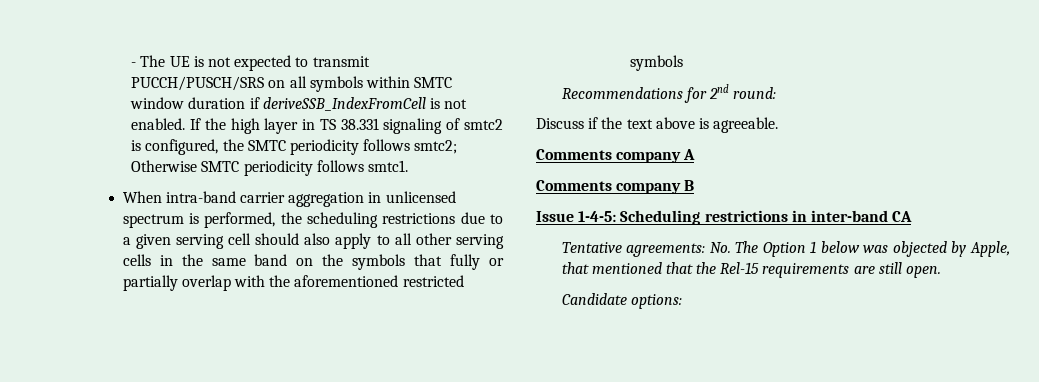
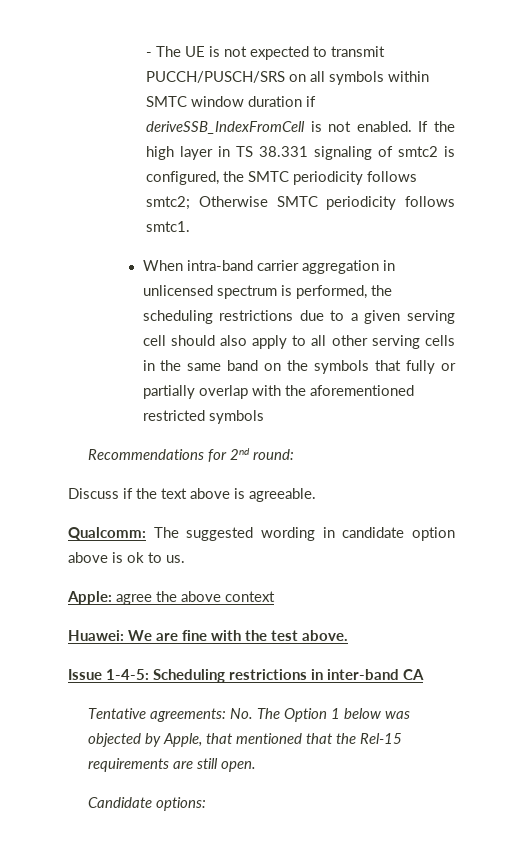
- Comments company A
- Comments company B
+ Qualcomm: The suggested wording in candidate option above is ok to us.
+ Apple: agree the above context
+ Huawei: We are fine with the test above.

